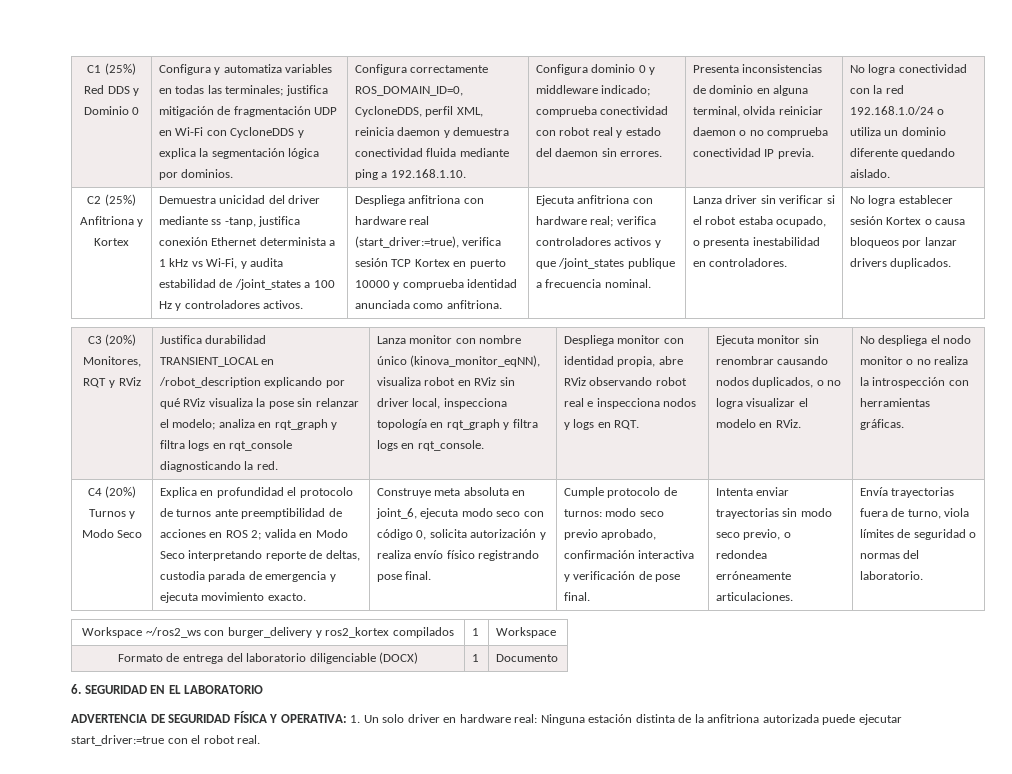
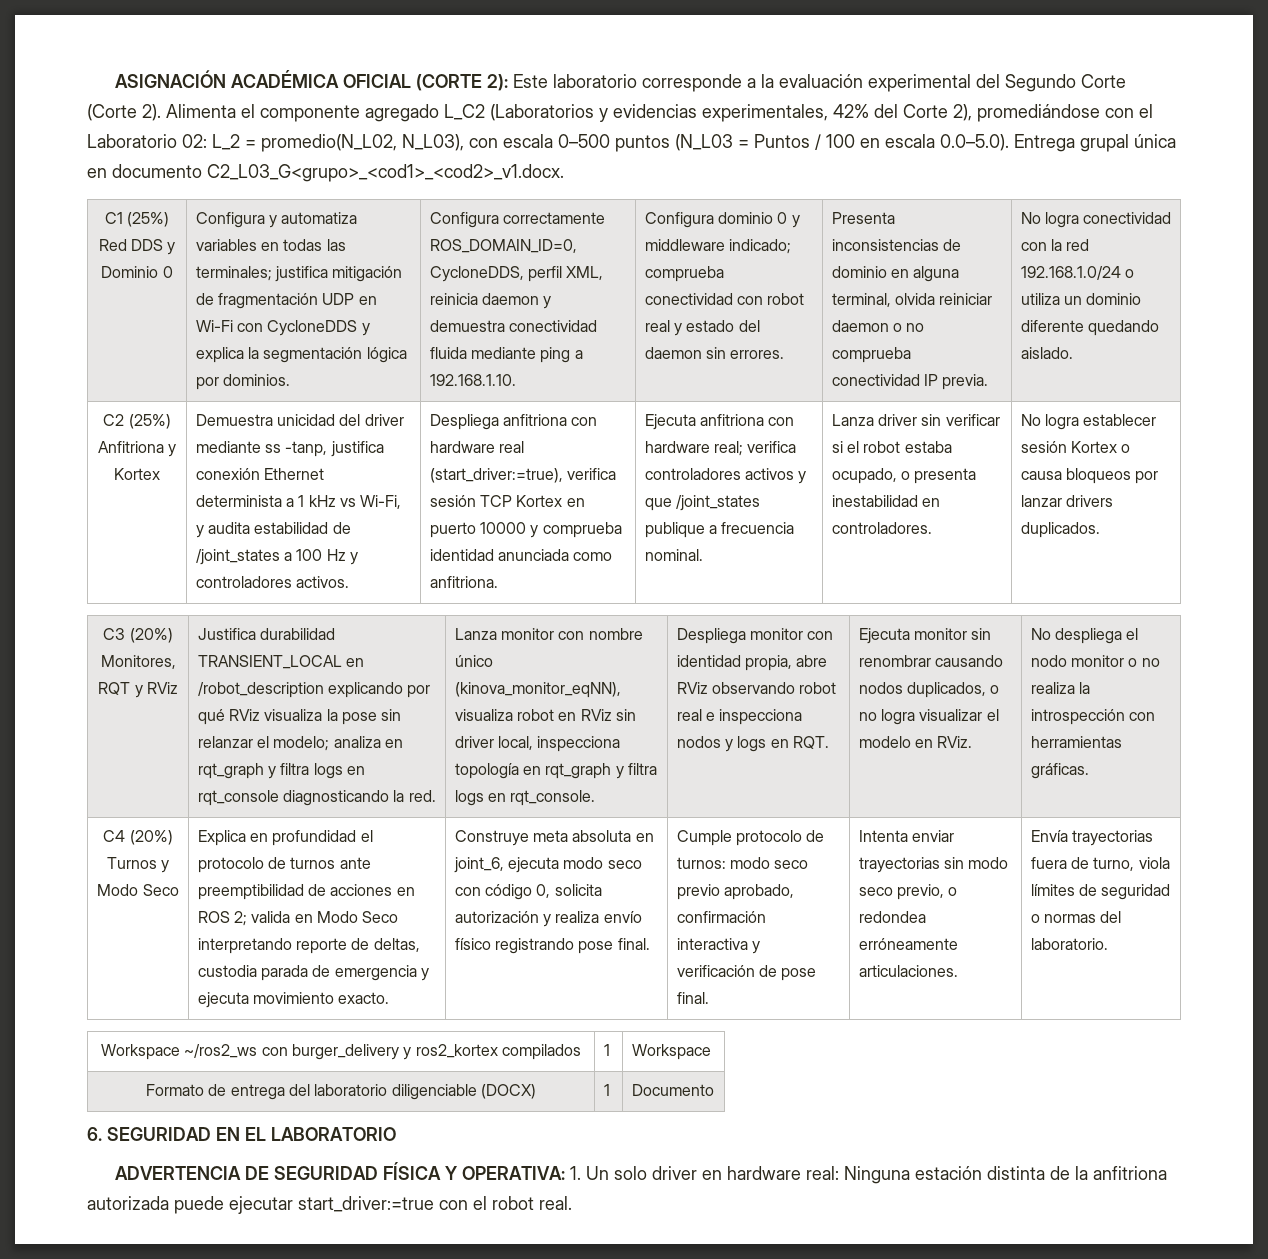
+ ASIGNACIÓN ACADÉMICA OFICIAL (CORTE 2): Este laboratorio corresponde a la evaluación experimental del Segundo Corte (Corte 2). Alimenta el componente agregado L_C2 (Laboratorios y evidencias experimentales, 42% del Corte 2), promediándose con el Laboratorio 02: L_2 = promedio(N_L02, N_L03), con escala 0–500 puntos (N_L03 = Puntos / 100 en escala 0.0–5.0). Entrega grupal única en documento C2_L03_G<grupo>_<cod1>_<cod2>_v1.docx.

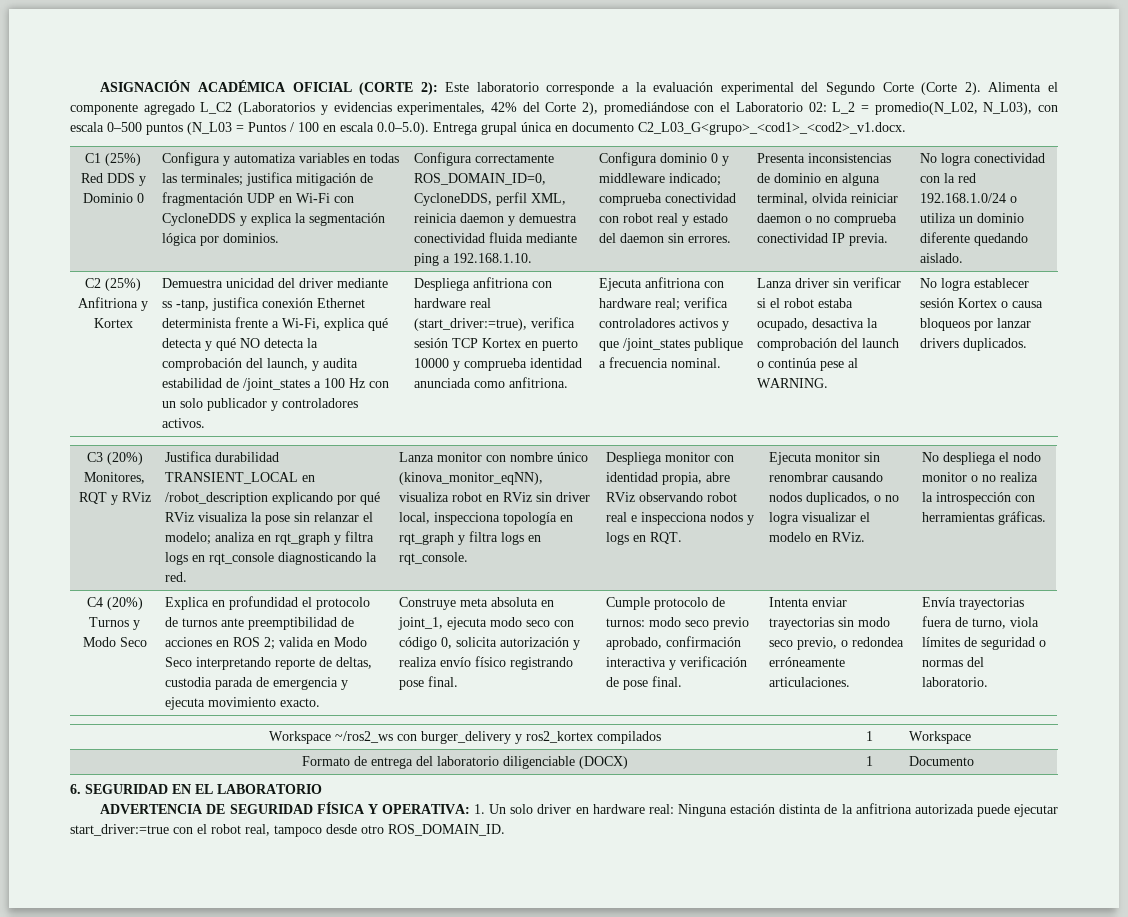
- Demuestra unicidad del driver mediante ss -tanp, justifica conexión Ethernet determinista a 1 kHz vs Wi-Fi, y audita estabilidad de /joint_states a 100 Hz y controladores activos.
+ Demuestra unicidad del driver mediante ss -tanp, justifica conexión Ethernet determinista frente a Wi-Fi, explica qué detecta y qué NO detecta la comprobación del launch, y audita estabilidad de /joint_states a 100 Hz con un solo publicador y controladores activos.
- Lanza driver sin verificar si el robot estaba ocupado, o presenta inestabilidad en controladores.
+ Lanza driver sin verificar si el robot estaba ocupado, desactiva la comprobación del launch o continúa pese al WARNING.
- Construye meta absoluta en joint_6, ejecuta modo seco con código 0, solicita autorización y realiza envío físico registrando pose final.
+ Construye meta absoluta en joint_1, ejecuta modo seco con código 0, solicita autorización y realiza envío físico registrando pose final.
- ADVERTENCIA DE SEGURIDAD FÍSICA Y OPERATIVA: 1. Un solo driver en hardware real: Ninguna estación distinta de la anfitriona autorizada puede ejecutar start_driver:=true con el robot real.
+ ADVERTENCIA DE SEGURIDAD FÍSICA Y OPERATIVA: 1. Un solo driver en hardware real: Ninguna estación distinta de la anfitriona autorizada puede ejecutar start_driver:=true con el robot real, tampoco desde otro ROS_DOMAIN_ID.

